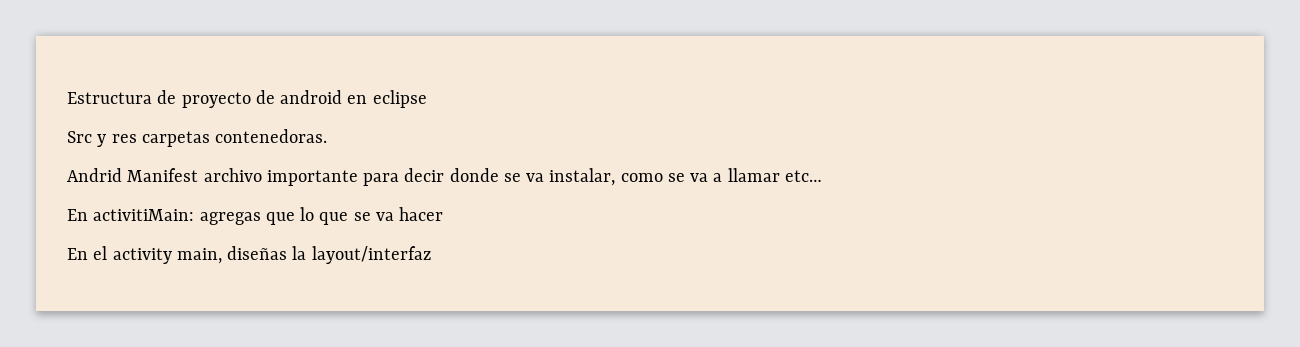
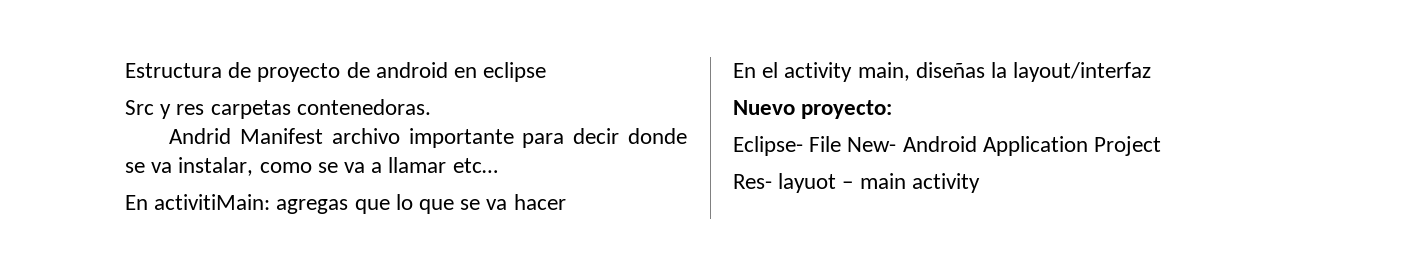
+ Nuevo proyecto:
+ Eclipse- File New- Android Application Project
+ Res- layuot – main activity

